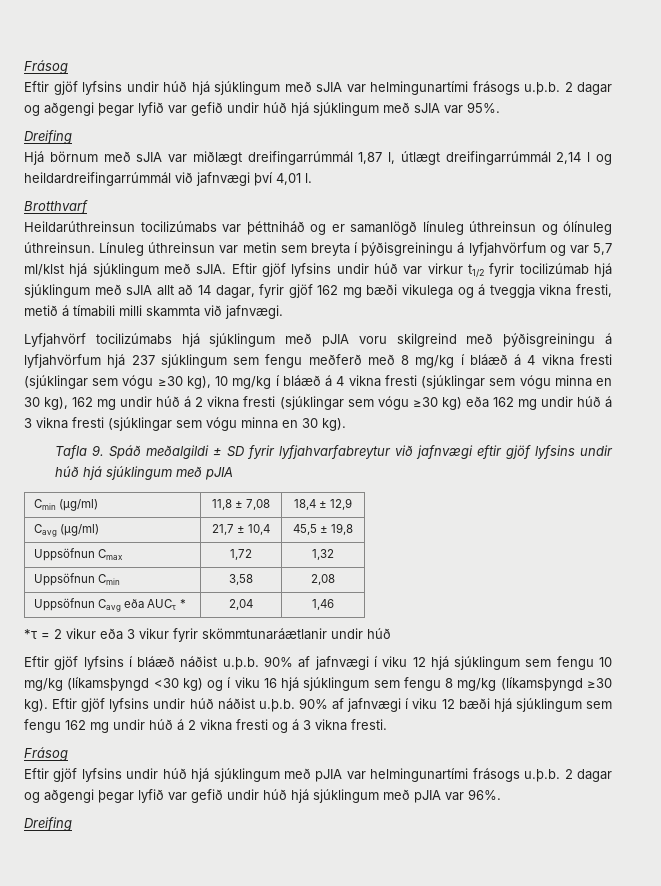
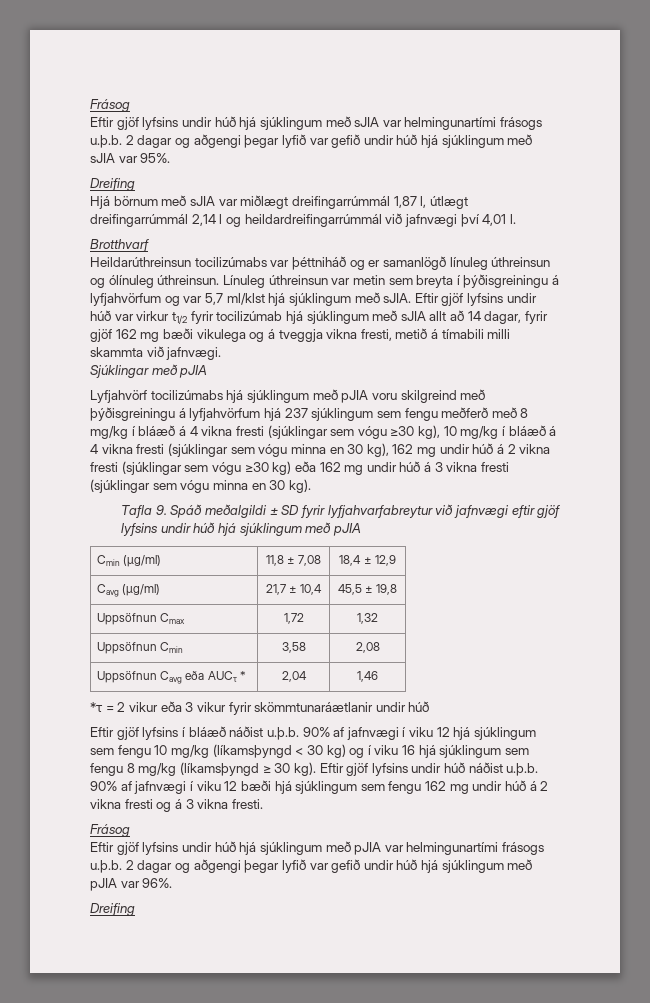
+ Sjúklingar með pJIA
- Eftir gjöf lyfsins í bláæð náðist u.þ.b. 90% af jafnvægi í viku 12 hjá sjúklingum sem fengu 10 mg/kg (líkamsþyngd <30 kg) og í viku 16 hjá sjúklingum sem fengu 8 mg/kg (líkamsþyngd ≥30 kg).
+ Eftir gjöf lyfsins í bláæð náðist u.þ.b. 90% af jafnvægi í viku 12 hjá sjúklingum sem fengu 10 mg/kg (líkamsþyngd < 30 kg) og í viku 16 hjá sjúklingum sem fengu 8 mg/kg (líkamsþyngd ≥ 30 kg).

